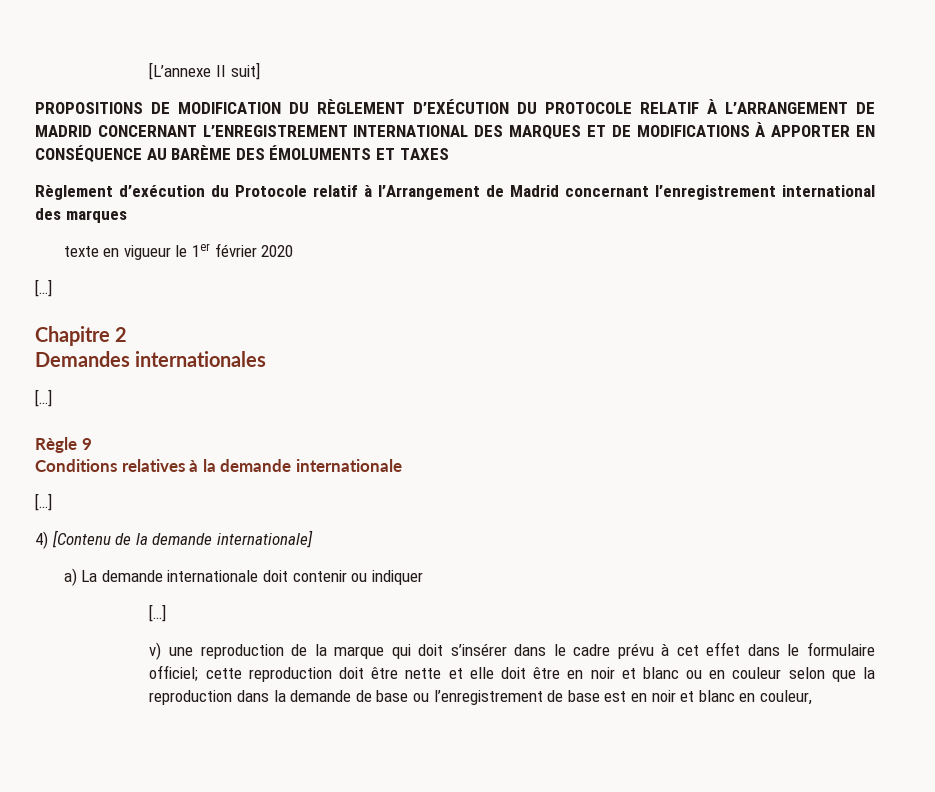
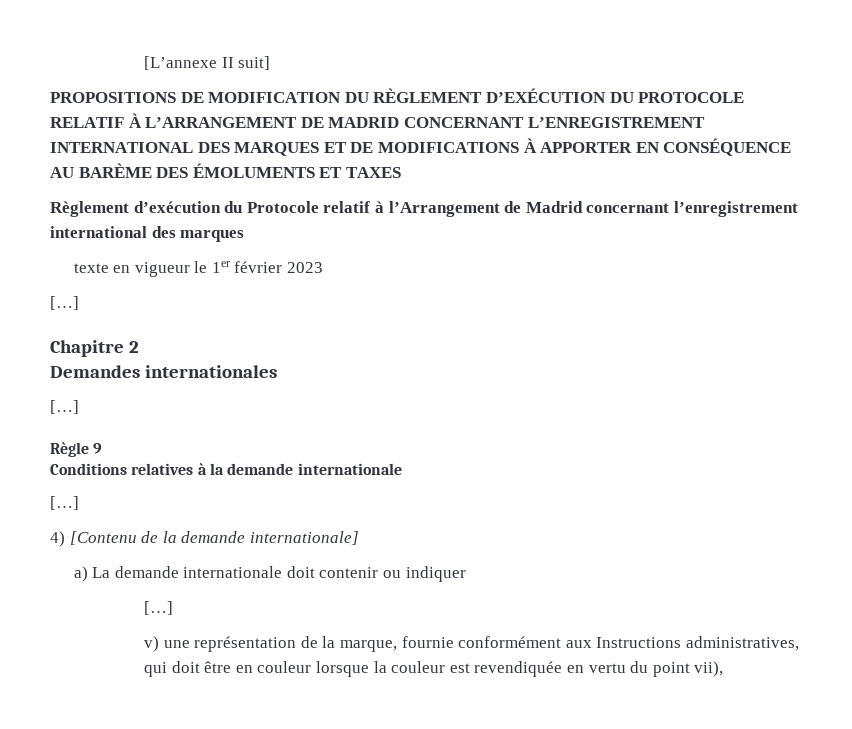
- texte en vigueur le 1er février 2020
+ texte en vigueur le 1er février 2023
- v) une reproduction de la marque qui doit s’insérer dans le cadre prévu à cet effet dans le formulaire officiel; cette reproduction doit être nette et elle doit être en noir et blanc ou en couleur selon que la reproduction dans la demande de base ou l’enregistrement de base est en noir et blanc en couleur,
+ v) une représentation de la marque, fournie conformément aux Instructions administratives, qui doit être en couleur lorsque la couleur est revendiquée en vertu du point vii),

